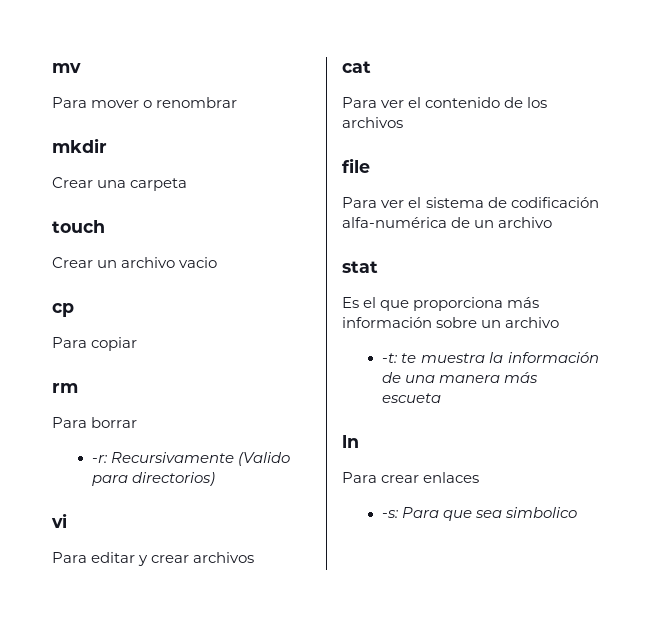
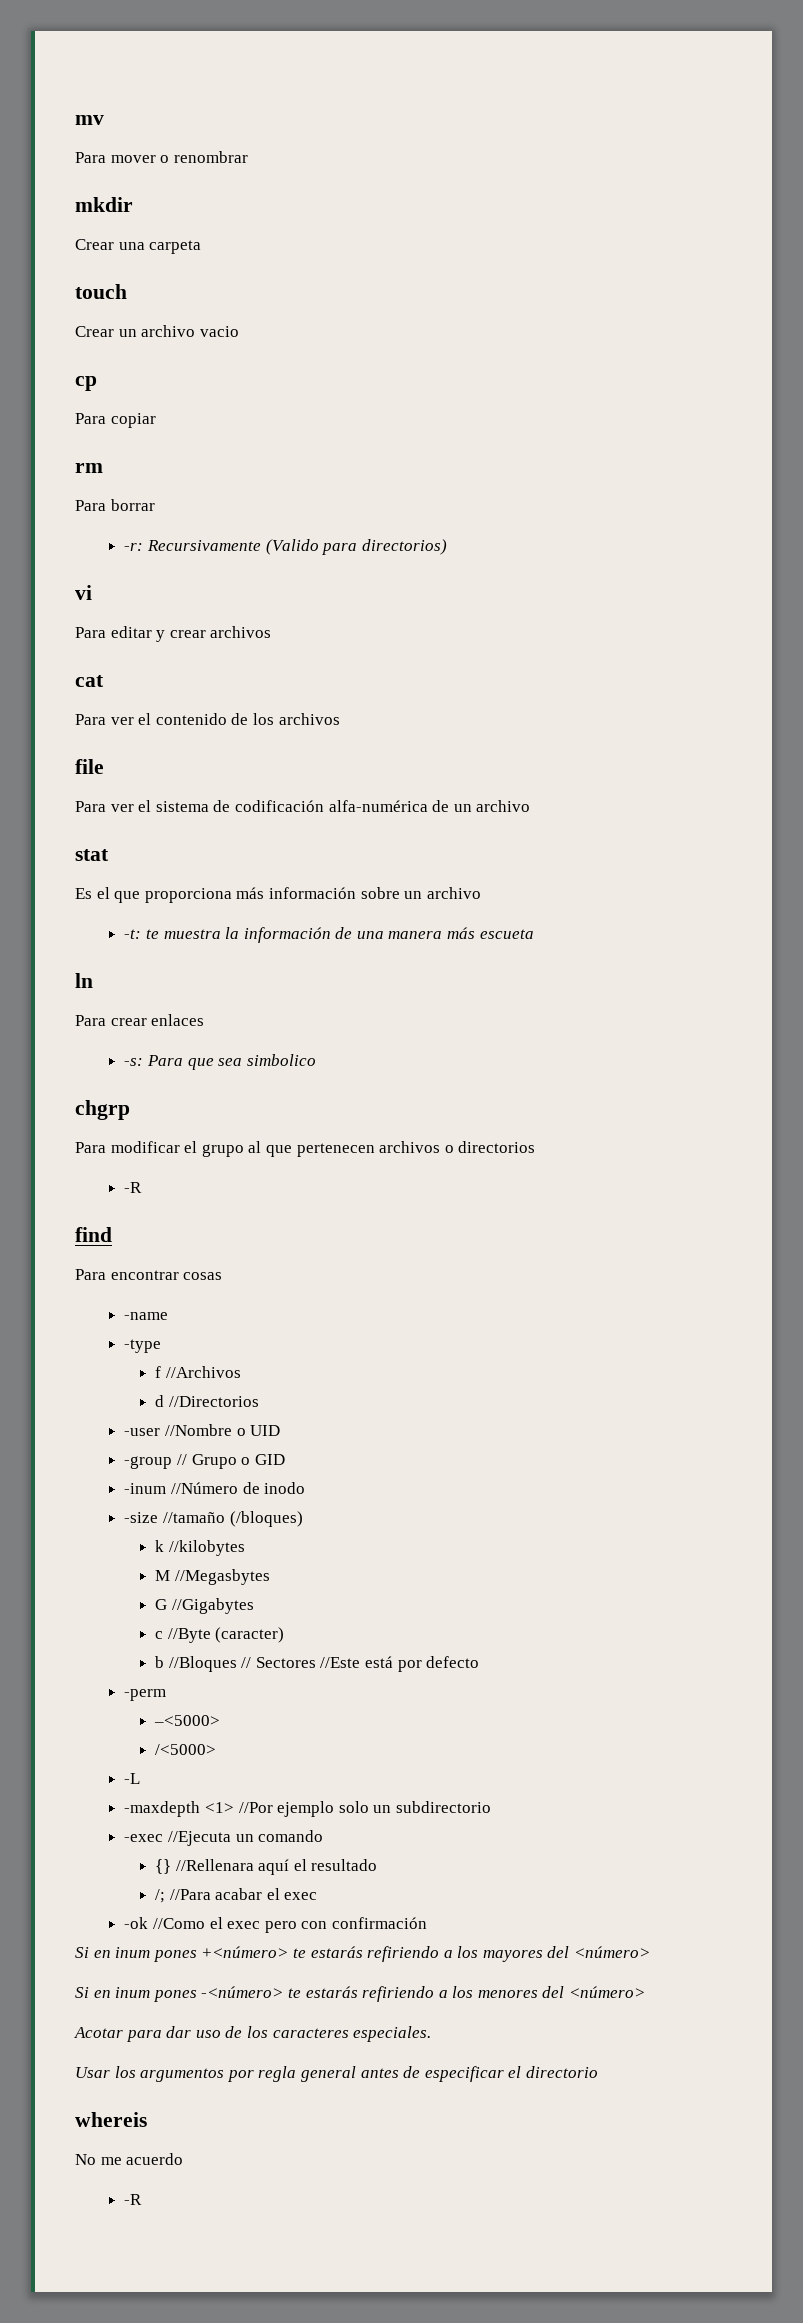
+ chgrp
+ Para modificar el grupo al que pertenecen archivos o directorios
+ -R
+ find
+ Para encontrar cosas
+ -name
+ -type
+ f //Archivos
+ d //Directorios
+ -user //Nombre o UID
+ -group // Grupo o GID
+ -inum //Número de inodo
+ -size //tamaño (/bloques)
+ k //kilobytes
+ M //Megasbytes
+ G //Gigabytes
+ c //Byte (caracter)
+ b //Bloques // Sectores //Este está por defecto
+ -perm
+ –<5000>
+ /<5000>
+ -L
+ -maxdepth <1> //Por ejemplo solo un subdirectorio
+ -exec //Ejecuta un comando
+ {} //Rellenara aquí el resultado
+ /; //Para acabar el exec
+ -ok //Como el exec pero con confirmación
+ Si en inum pones +<número> te estarás refiriendo a los mayores del <número>
+ Si en inum pones -<número> te estarás refiriendo a los menores del <número>
+ Acotar para dar uso de los caracteres especiales.
+ Usar los argumentos por regla general antes de especificar el directorio
+ whereis
+ No me acuerdo
+ -R

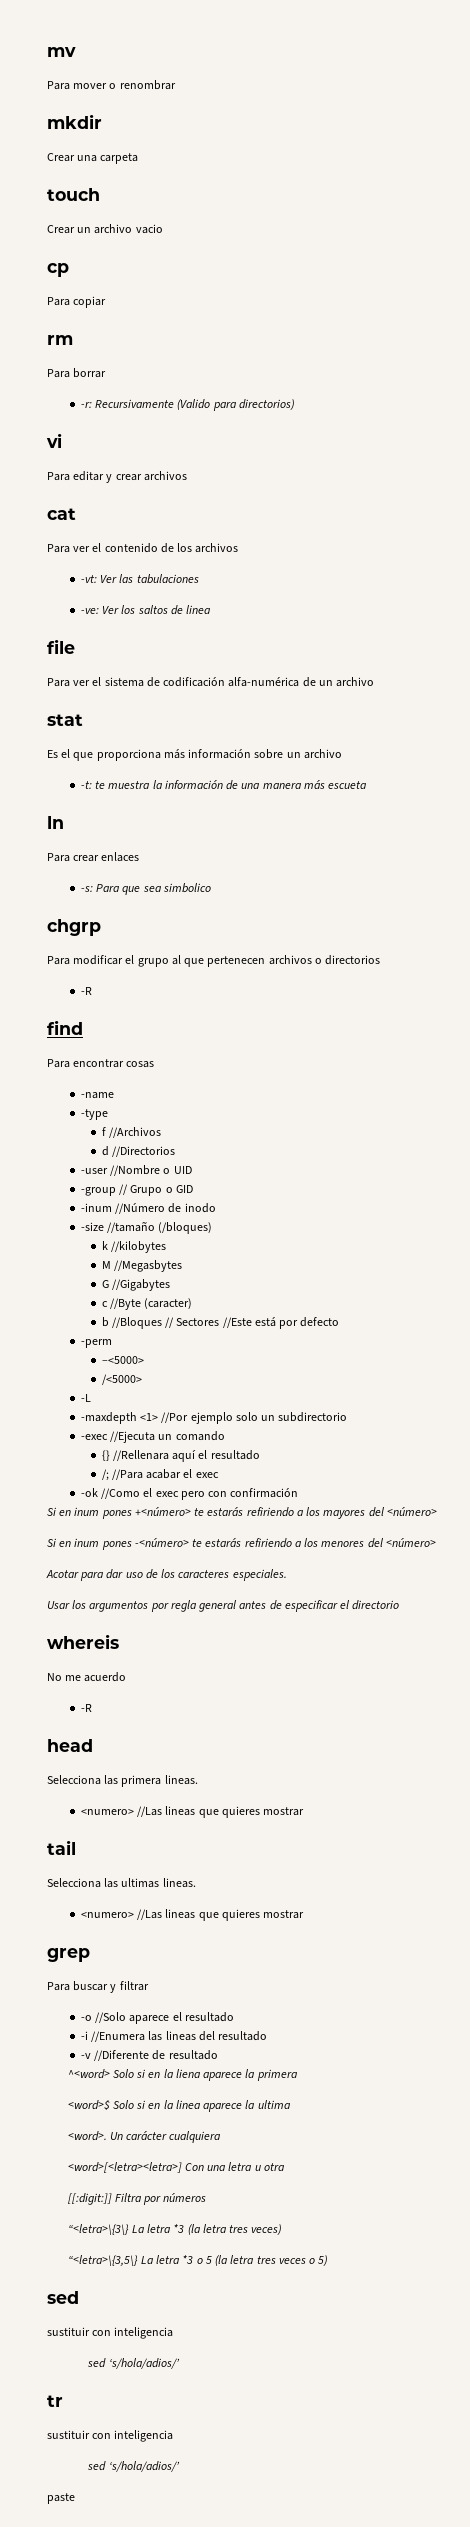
+ -vt: Ver las tabulaciones
+ -ve: Ver los saltos de linea
+ head
+ Selecciona las primera lineas.
+ <numero> //Las lineas que quieres mostrar
+ tail
+ Selecciona las ultimas lineas.
+ <numero> //Las lineas que quieres mostrar
+ grep
+ Para buscar y filtrar
+ -o //Solo aparece el resultado
+ -i //Enumera las lineas del resultado
+ -v //Diferente de resultado
+ ^<word> Solo si en la liena aparece la primera
+ <word>$ Solo si en la linea aparece la ultima
+ <word>. Un carácter cualquiera
+ <word>[<letra><letra>] Con una letra u otra
+ [[:digit:]] Filtra por números
+ “<letra>\{3\} La letra *3 (la letra tres veces)
+ “<letra>\{3,5\} La letra *3 o 5 (la letra tres veces o 5)
+ sed
+ sustituir con inteligencia
+ sed ‘s/hola/adios/’
+ tr
+ sustituir con inteligencia
+ sed ‘s/hola/adios/’
+ paste

